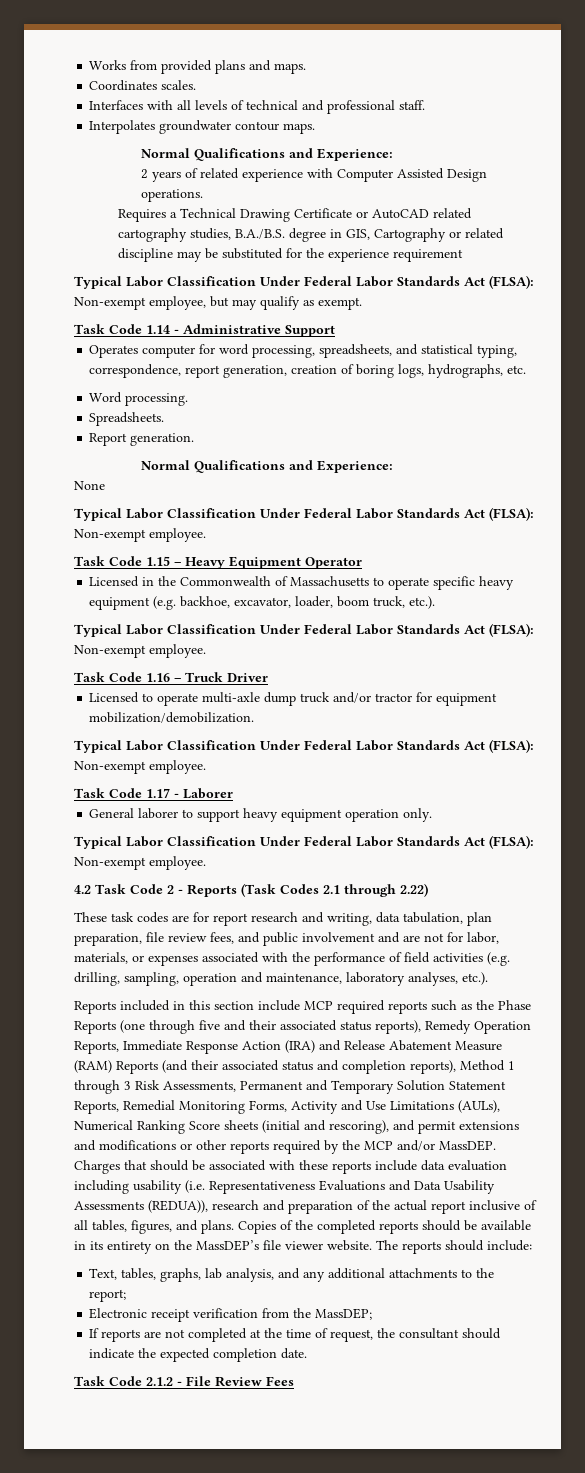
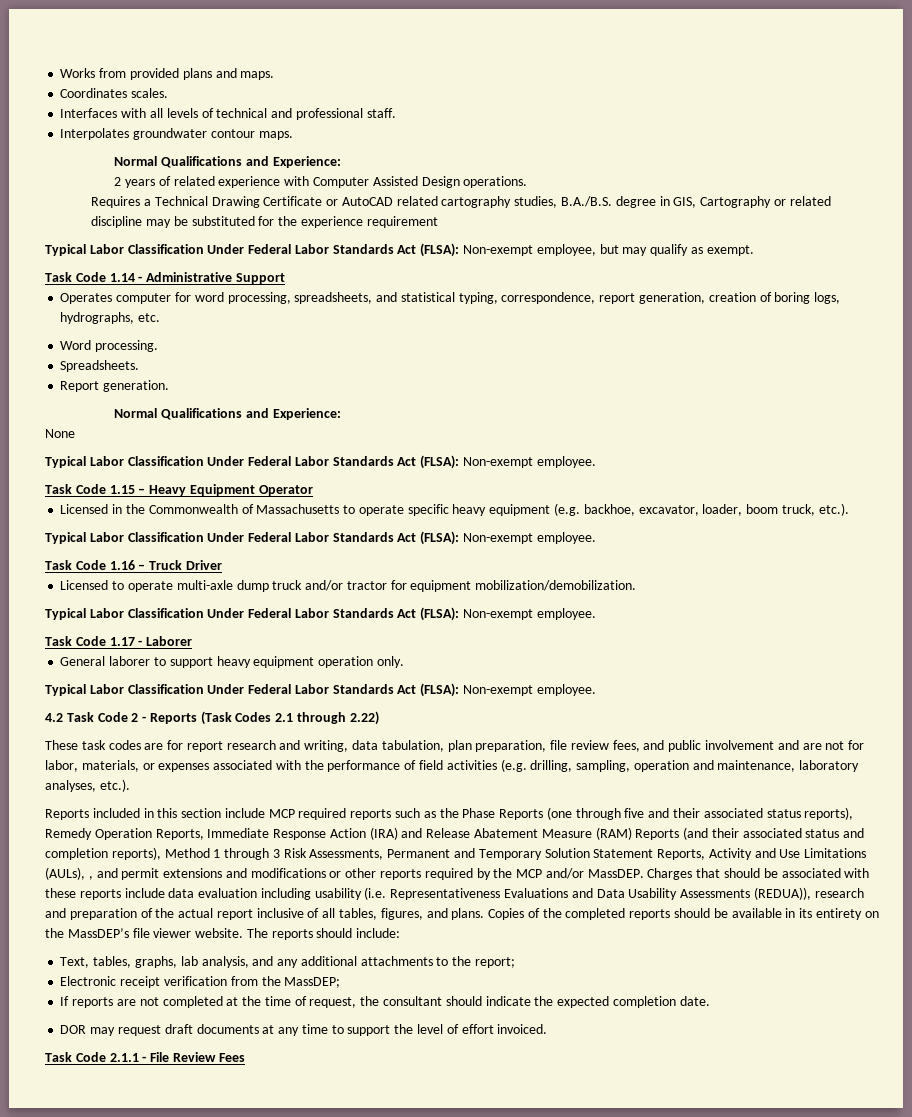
- Reports included in this section include MCP required reports such as the Phase Reports (one through five and their associated status reports), Remedy Operation Reports, Immediate Response Action (IRA) and Release Abatement Measure (RAM) Reports (and their associated status and completion reports), Method 1 through 3 Risk Assessments, Permanent and Temporary Solution Statement Reports, Remedial Monitoring Forms, Activity and Use Limitations (AULs), Numerical Ranking Score sheets (initial and rescoring), and permit extensions and modifications or other reports required by the MCP and/or MassDEP.
+ Reports included in this section include MCP required reports such as the Phase Reports (one through five and their associated status reports), Remedy Operation Reports, Immediate Response Action (IRA) and Release Abatement Measure (RAM) Reports (and their associated status and completion reports), Method 1 through 3 Risk Assessments, Permanent and Temporary Solution Statement Reports, Activity and Use Limitations (AULs), , and permit extensions and modifications or other reports required by the MCP and/or MassDEP.
- Task Code 2.1.2 - File Review Fees
+ DOR may request draft documents at any time to support the level of effort invoiced.
+ Task Code 2.1.1 - File Review Fees

